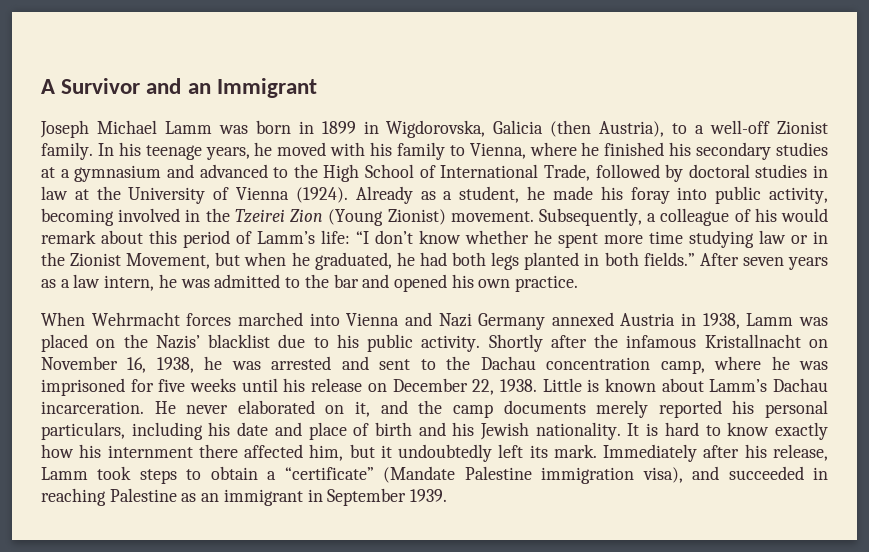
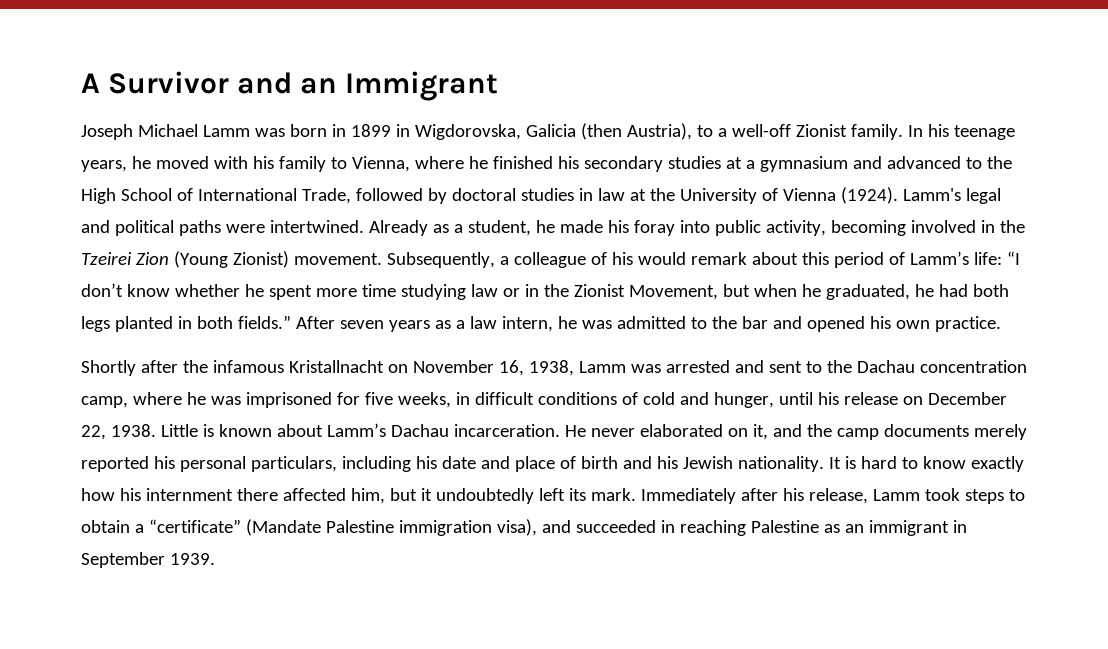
+ Lamm's legal and political paths were intertwined.
- When Wehrmacht forces marched into Vienna and Nazi Germany annexed Austria in 1938, Lamm was placed on the Nazis’ blacklist due to his public activity. Shortly after the infamous Kristallnacht on November 16, 1938, he was arrested and sent to the Dachau concentration camp, where he was imprisoned for five weeks until his release on December 22, 1938.
+ Shortly after the infamous Kristallnacht on November 16, 1938, Lamm was arrested and sent to the Dachau concentration camp, where he was imprisoned for five weeks, in difficult conditions of cold and hunger, until his release on December 22, 1938.

